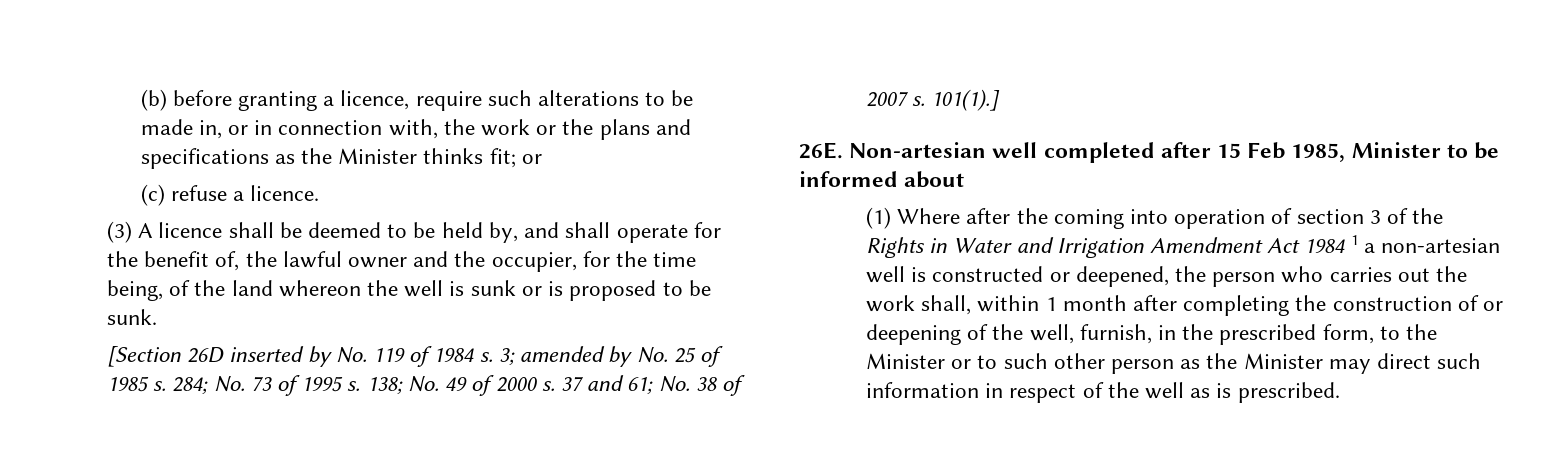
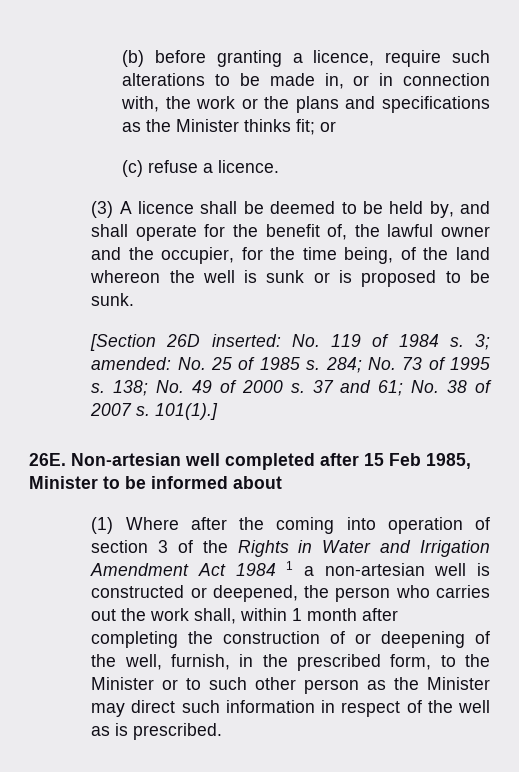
- [Section 26D inserted by No. 119 of 1984 s.
+ [Section 26D inserted: No. 119 of 1984 s.
- 3; amended by No. 25 of 1985 s.
+ 3; amended: No. 25 of 1985 s.

